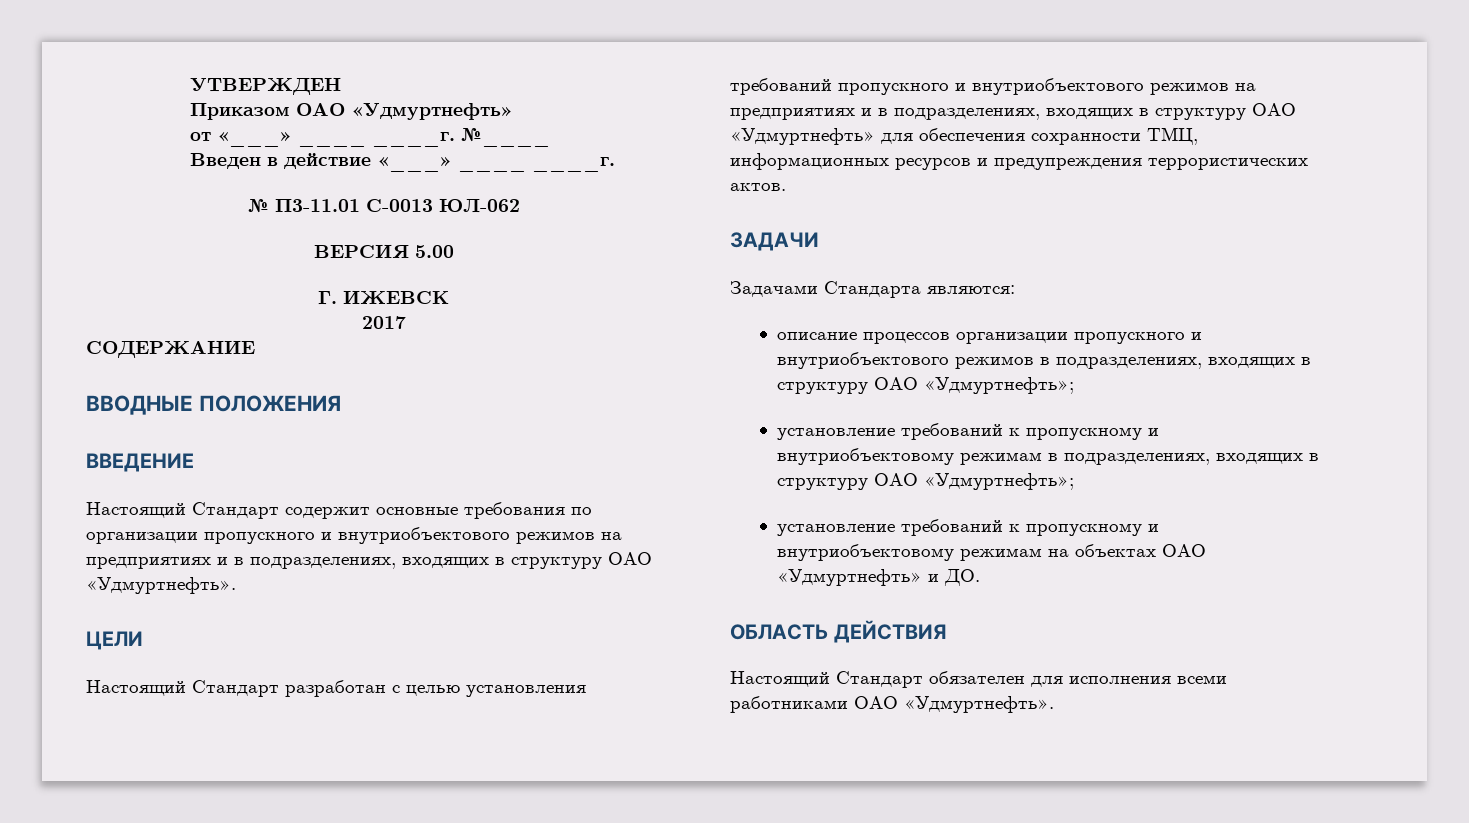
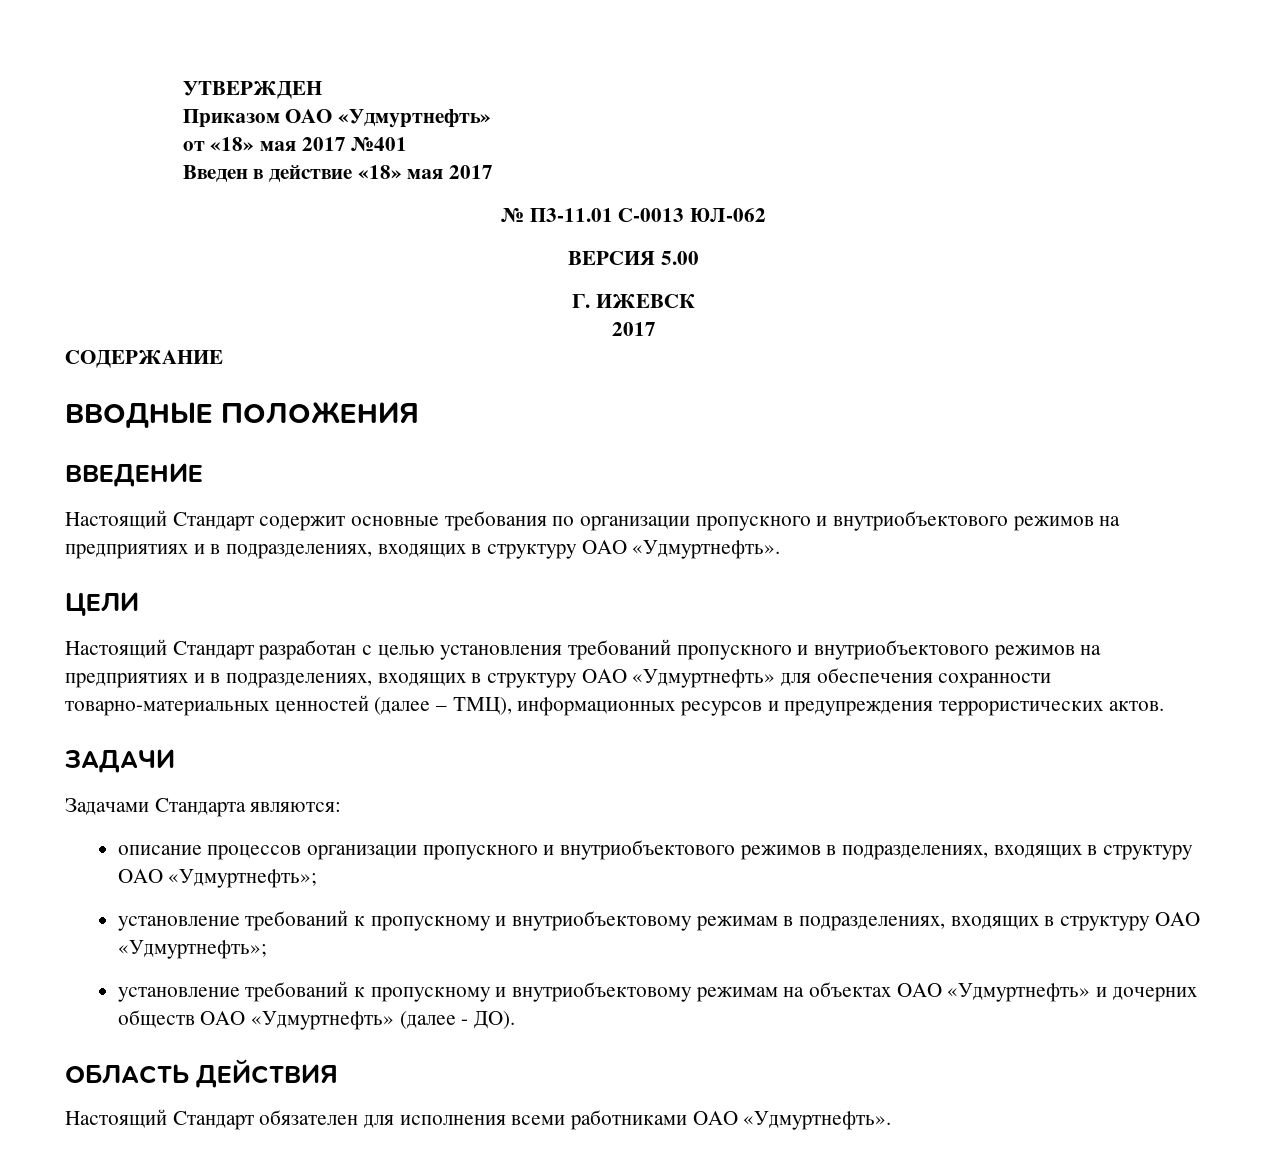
- от «___» ____ ____г. №____
+ от «18» мая 2017 №401
- Введен в действие «___» ____ ____г.
+ Введен в действие «18» мая 2017
- Настоящий Стандарт разработан с целью установления требований пропускного и внутриобъектового режимов на предприятиях и в подразделениях, входящих в структуру ОАО «Удмуртнефть» для обеспечения сохранности ТМЦ, информационных ресурсов и предупреждения террористических актов.
+ Настоящий Стандарт разработан с целью установления требований пропускного и внутриобъектового режимов на предприятиях и в подразделениях, входящих в структуру ОАО «Удмуртнефть» для обеспечения сохранности товарно-материальных ценностей (далее – ТМЦ), информационных ресурсов и предупреждения террористических актов.
- установление требований к пропускному и внутриобъектовому режимам на объектах ОАО «Удмуртнефть» и ДО.
+ установление требований к пропускному и внутриобъектовому режимам на объектах ОАО «Удмуртнефть» и дочерних обществ ОАО «Удмуртнефть» (далее - ДО).

